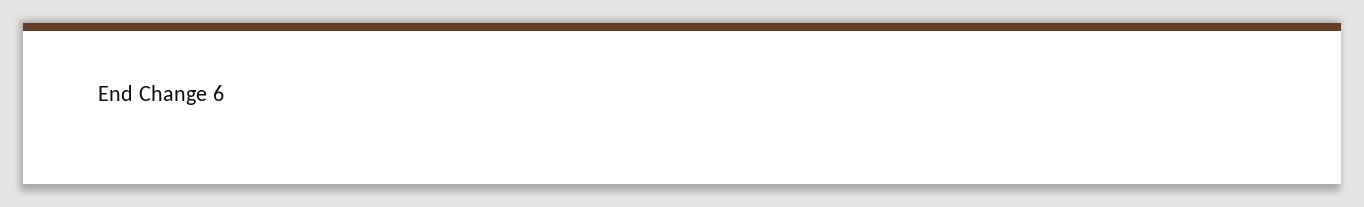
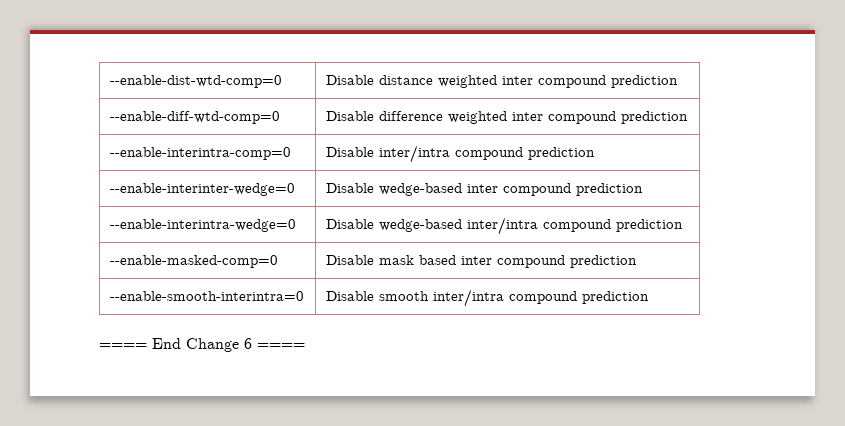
- End Change 6
+ --enable-dist-wtd-comp=0 | Disable distance weighted inter compound prediction
+ --enable-diff-wtd-comp=0 | Disable difference weighted inter compound prediction
+ --enable-interintra-comp=0 | Disable inter/intra compound prediction
+ --enable-interinter-wedge=0 | Disable wedge-based inter compound prediction
+ --enable-interintra-wedge=0 | Disable wedge-based inter/intra compound prediction
+ --enable-masked-comp=0 | Disable mask based inter compound prediction
+ --enable-smooth-interintra=0 | Disable smooth inter/intra compound prediction
+ ==== End Change 6 ====

